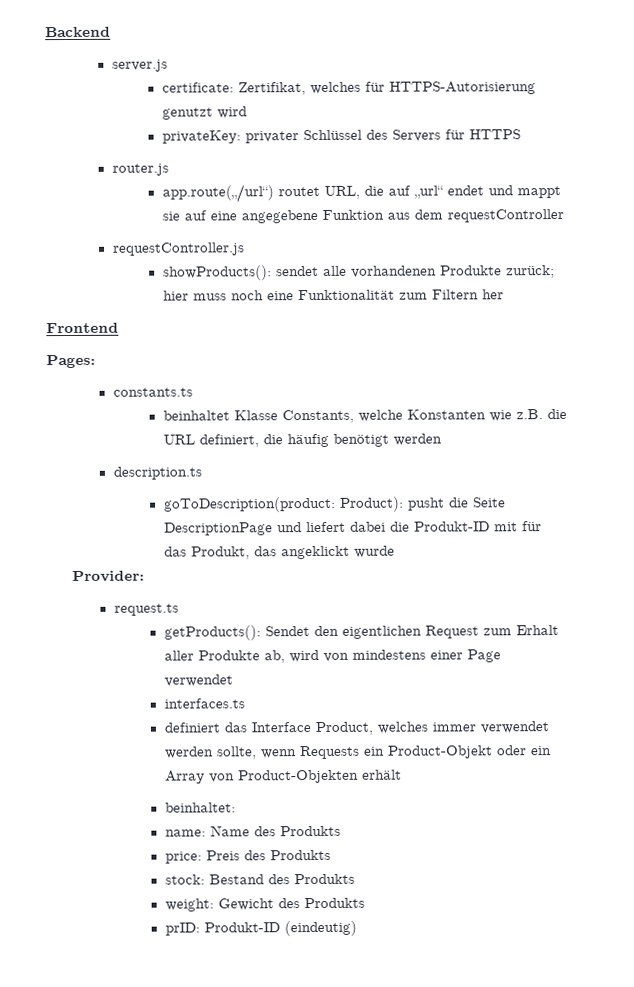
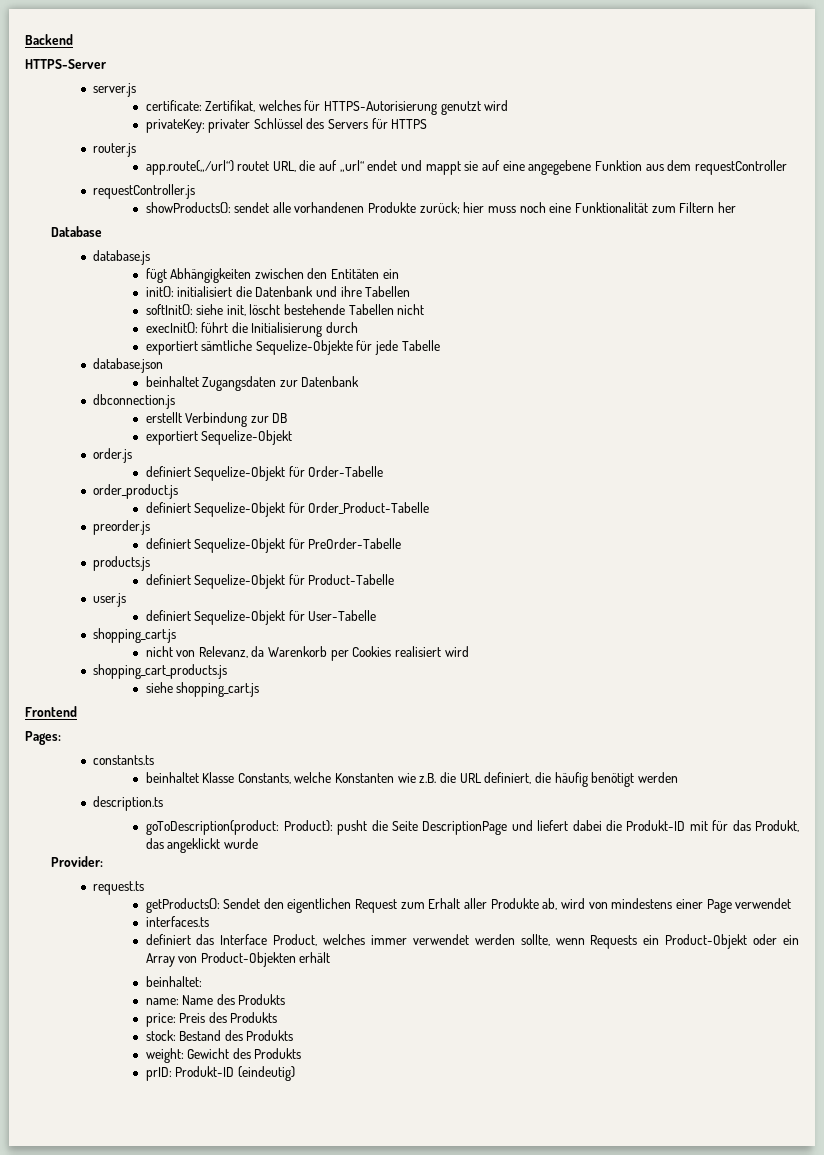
+ HTTPS-Server
+ Database
+ database.js
+ fügt Abhängigkeiten zwischen den Entitäten ein
+ init(): initialisiert die Datenbank und ihre Tabellen
+ softInit(): siehe init, löscht bestehende Tabellen nicht
+ execInit(): führt die Initialisierung durch
+ exportiert sämtliche Sequelize-Objekte für jede Tabelle
+ database.json
+ beinhaltet Zugangsdaten zur Datenbank
+ dbconnection.js
+ erstellt Verbindung zur DB
+ exportiert Sequelize-Objekt
+ order.js
+ definiert Sequelize-Objekt für Order-Tabelle
+ order_product.js
+ definiert Sequelize-Objekt für Order_Product-Tabelle
+ preorder.js
+ definiert Sequelize-Objekt für PreOrder-Tabelle
+ products.js
+ definiert Sequelize-Objekt für Product-Tabelle
+ user.js
+ definiert Sequelize-Objekt für User-Tabelle
+ shopping_cart.js
+ nicht von Relevanz, da Warenkorb per Cookies realisiert wird
+ shopping_cart_products.js
+ siehe shopping_cart.js

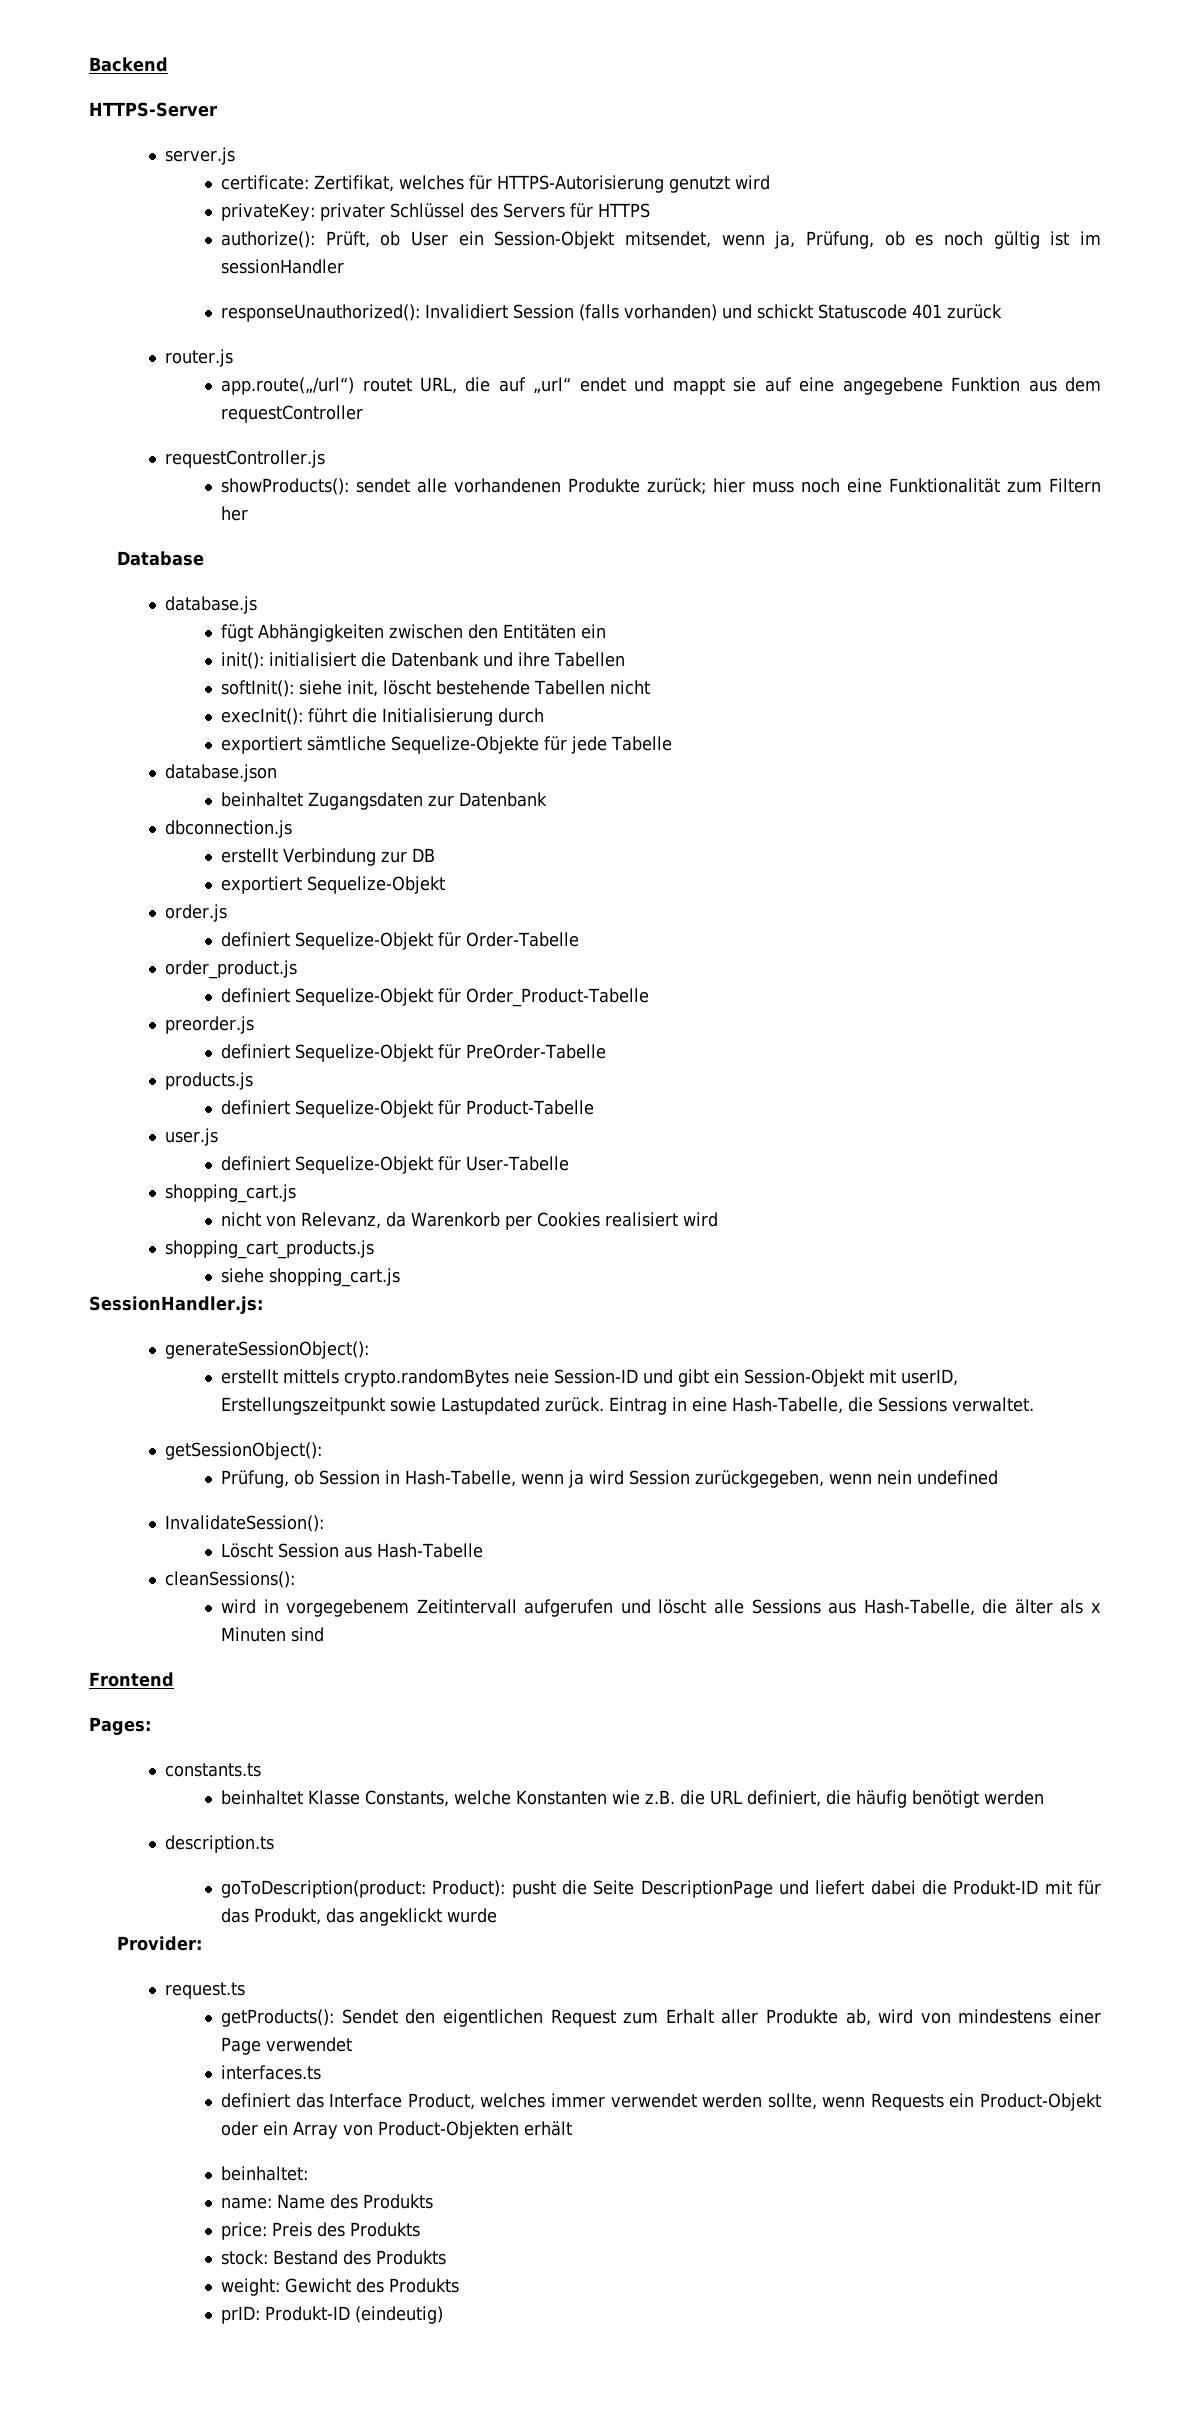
+ authorize(): Prüft, ob User ein Session-Objekt mitsendet, wenn ja, Prüfung, ob es noch gültig ist im sessionHandler
+ responseUnauthorized(): Invalidiert Session (falls vorhanden) und schickt Statuscode 401 zurück
+ SessionHandler.js:
+ generateSessionObject():
+ erstellt mittels crypto.randomBytes neie Session-ID und gibt ein Session-Objekt mit userID, Erstellungszeitpunkt sowie Lastupdated zurück. Eintrag in eine Hash-Tabelle, die Sessions verwaltet.
+ getSessionObject():
+ Prüfung, ob Session in Hash-Tabelle, wenn ja wird Session zurückgegeben, wenn nein undefined
+ InvalidateSession():
+ Löscht Session aus Hash-Tabelle
+ cleanSessions():
+ wird in vorgegebenem Zeitintervall aufgerufen und löscht alle Sessions aus Hash-Tabelle, die älter als x Minuten sind

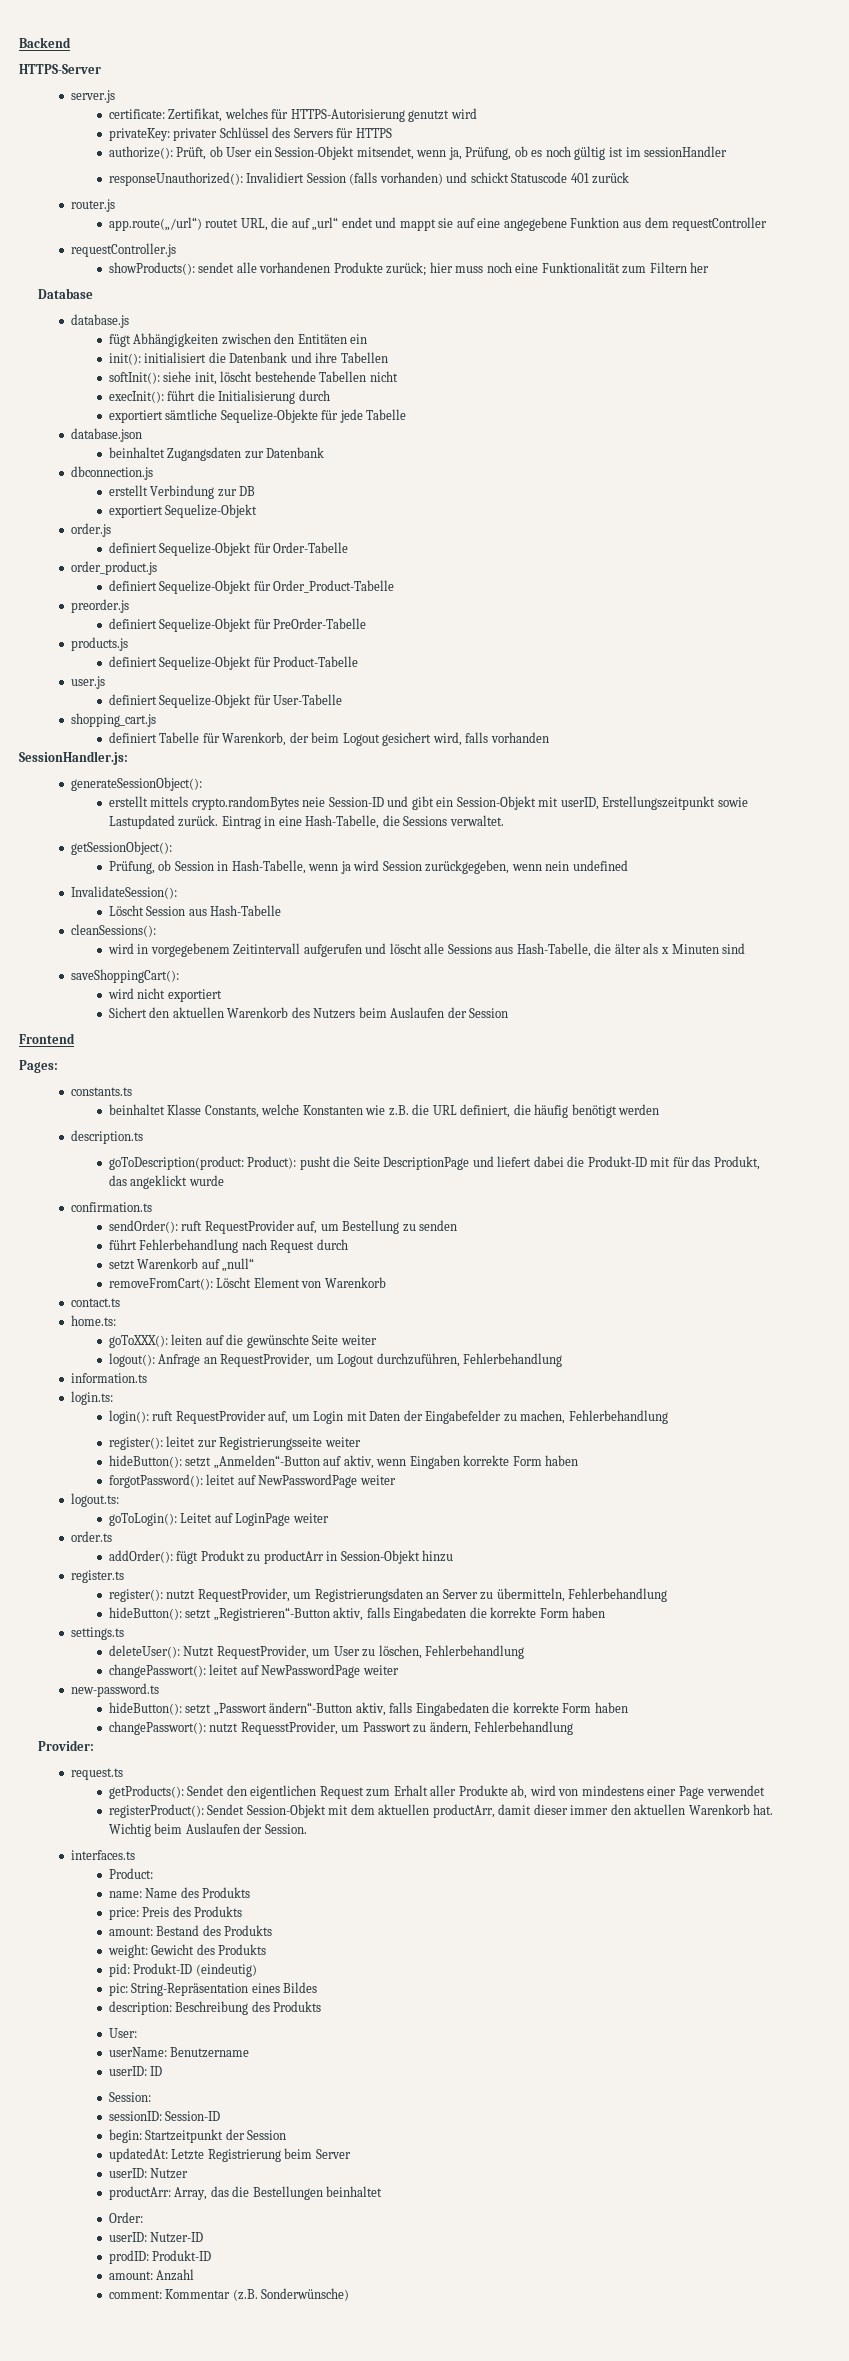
- nicht von Relevanz, da Warenkorb per Cookies realisiert wird
- shopping_cart_products.js
- siehe shopping_cart.js
+ definiert Tabelle für Warenkorb, der beim Logout gesichert wird, falls vorhanden
+ saveShoppingCart():
+ wird nicht exportiert
+ Sichert den aktuellen Warenkorb des Nutzers beim Auslaufen der Session
+ confirmation.ts
+ sendOrder(): ruft RequestProvider auf, um Bestellung zu senden
+ führt Fehlerbehandlung nach Request durch
+ setzt Warenkorb auf „null“
+ removeFromCart(): Löscht Element von Warenkorb
+ contact.ts
+ home.ts:
+ goToXXX(): leiten auf die gewünschte Seite weiter
+ logout(): Anfrage an RequestProvider, um Logout durchzuführen, Fehlerbehandlung
+ information.ts
+ login.ts:
+ login(): ruft RequestProvider auf, um Login mit Daten der Eingabefelder zu machen, Fehlerbehandlung
+ register(): leitet zur Registrierungsseite weiter
+ hideButton(): setzt „Anmelden“-Button auf aktiv, wenn Eingaben korrekte Form haben
+ forgotPassword(): leitet auf NewPasswordPage weiter
+ logout.ts:
+ goToLogin(): Leitet auf LoginPage weiter
+ order.ts
+ addOrder(): fügt Produkt zu productArr in Session-Objekt hinzu
+ register.ts
+ register(): nutzt RequestProvider, um Registrierungsdaten an Server zu übermitteln, Fehlerbehandlung
+ hideButton(): setzt „Registrieren“-Button aktiv, falls Eingabedaten die korrekte Form haben
+ settings.ts
+ deleteUser(): Nutzt RequestProvider, um User zu löschen, Fehlerbehandlung
+ changePasswort(): leitet auf NewPasswordPage weiter
+ new-password.ts
+ hideButton(): setzt „Passwort ändern“-Button aktiv, falls Eingabedaten die korrekte Form haben
+ changePasswort(): nutzt RequesstProvider, um Passwort zu ändern, Fehlerbehandlung
+ registerProduct(): Sendet Session-Objekt mit dem aktuellen productArr, damit dieser immer den aktuellen Warenkorb hat. Wichtig beim Auslaufen der Session.
  interfaces.ts
- definiert das Interface Product, welches immer verwendet werden sollte, wenn Requests ein Product-Objekt oder ein Array von Product-Objekten erhält
- beinhaltet:
+ Product:
- stock: Bestand des Produkts
+ amount: Bestand des Produkts
- prID: Produkt-ID (eindeutig)
+ pid: Produkt-ID (eindeutig)
+ pic: String-Repräsentation eines Bildes
+ description: Beschreibung des Produkts
+ User:
+ userName: Benutzername
+ userID: ID
+ Session:
+ sessionID: Session-ID
+ begin: Startzeitpunkt der Session
+ updatedAt: Letzte Registrierung beim Server
+ userID: Nutzer
+ productArr: Array, das die Bestellungen beinhaltet
+ Order:
+ userID: Nutzer-ID
+ prodID: Produkt-ID
+ amount: Anzahl
+ comment: Kommentar (z.B. Sonderwünsche)

